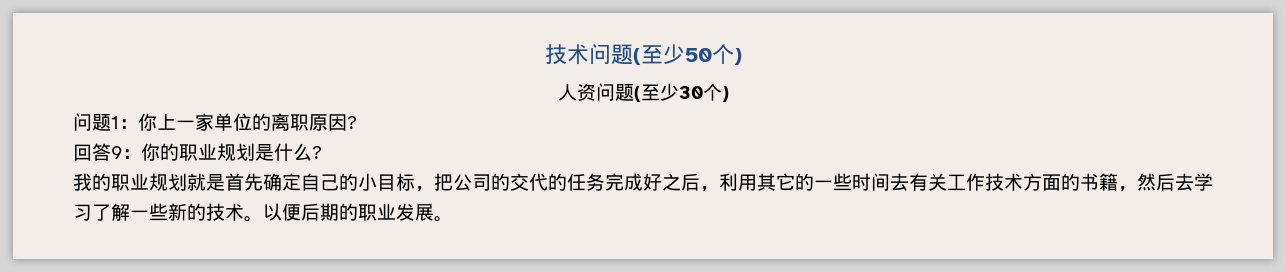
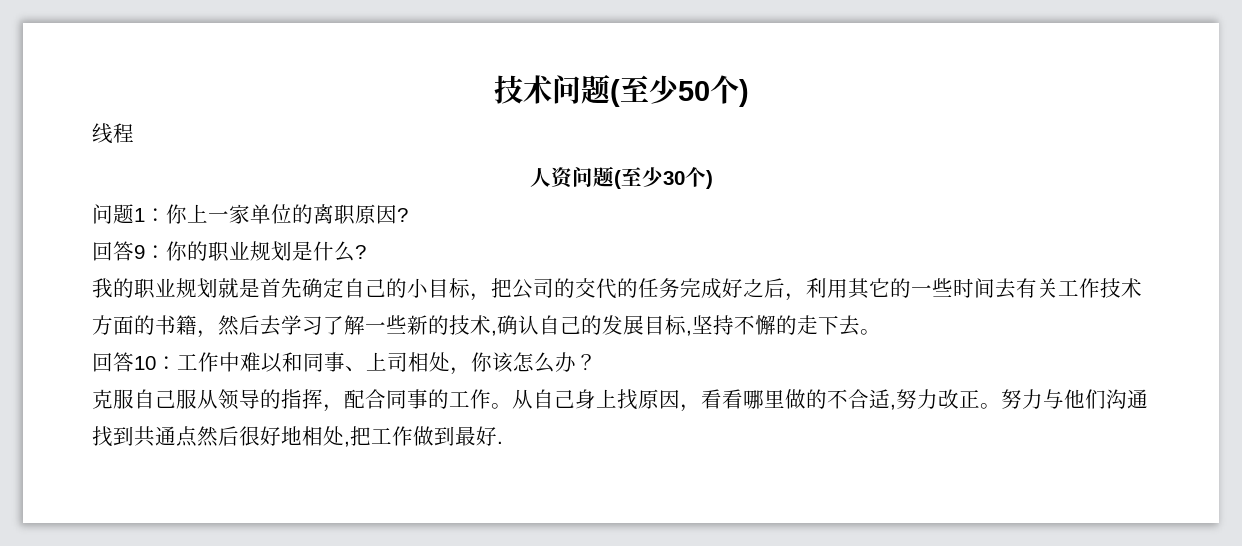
+ 线程
- 我的职业规划就是首先确定自己的小目标，把公司的交代的任务完成好之后，利用其它的一些时间去有关工作技术方面的书籍，然后去学习了解一些新的技术。以便后期的职业发展。
+ 我的职业规划就是首先确定自己的小目标，把公司的交代的任务完成好之后，利用其它的一些时间去有关工作技术方面的书籍，然后去学习了解一些新的技术,确认自己的发展目标,坚持不懈的走下去。
+ 回答10：工作中难以和同事、上司相处，你该怎么办？
+ 克服自己服从领导的指挥，配合同事的工作。从自己身上找原因，看看哪里做的不合适,努力改正。努力与他们沟通找到共通点然后很好地相处,把工作做到最好.

